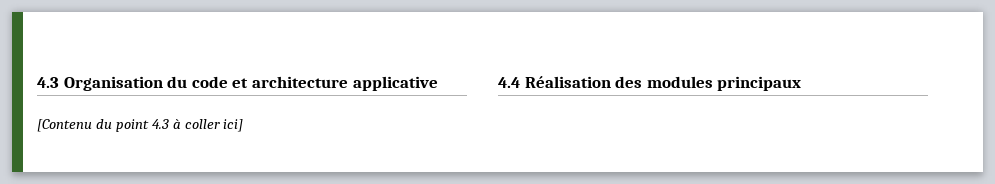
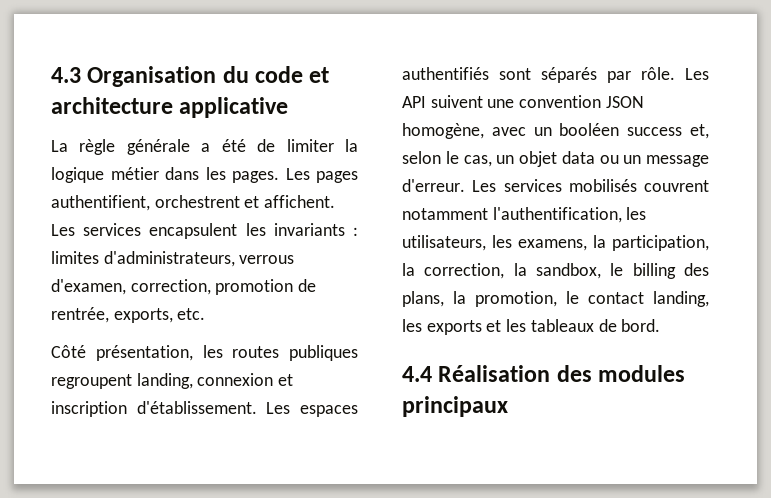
- [Contenu du point 4.3 à coller ici]
+ La règle générale a été de limiter la logique métier dans les pages. Les pages authentifient, orchestrent et affichent. Les services encapsulent les invariants : limites d'administrateurs, verrous d'examen, correction, promotion de rentrée, exports, etc.
+ Côté présentation, les routes publiques regroupent landing, connexion et inscription d'établissement. Les espaces authentifiés sont séparés par rôle. Les API suivent une convention JSON homogène, avec un booléen success et, selon le cas, un objet data ou un message d'erreur. Les services mobilisés couvrent notamment l'authentification, les utilisateurs, les examens, la participation, la correction, la sandbox, le billing des plans, la promotion, le contact landing, les exports et les tableaux de bord.

